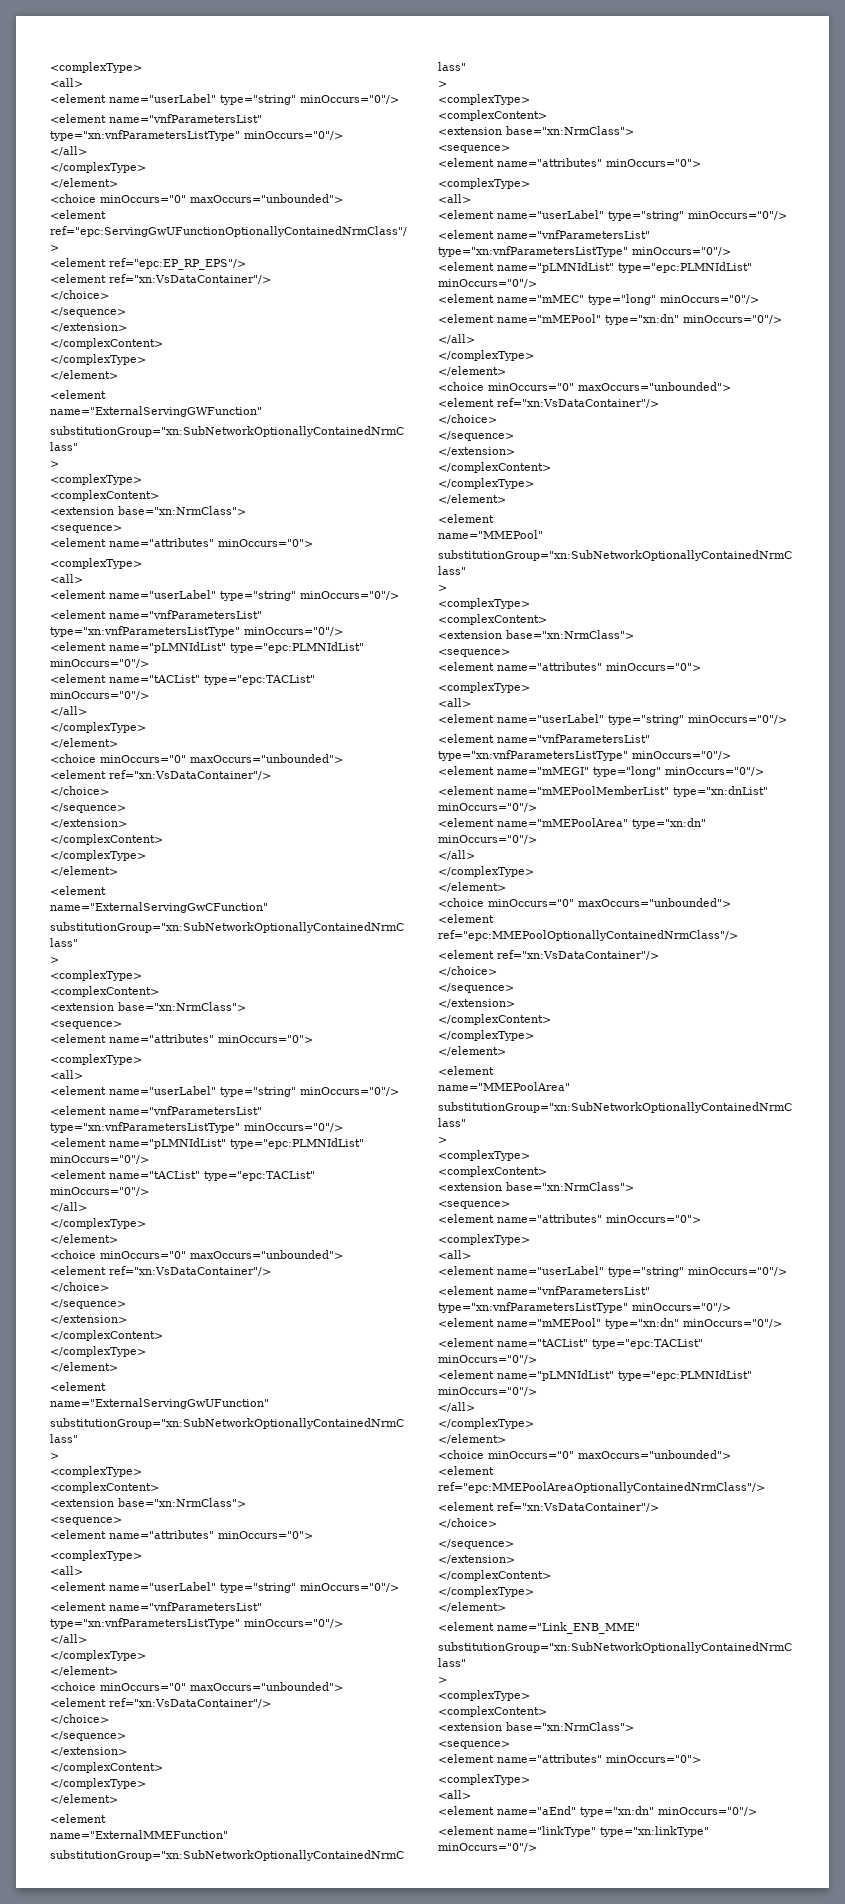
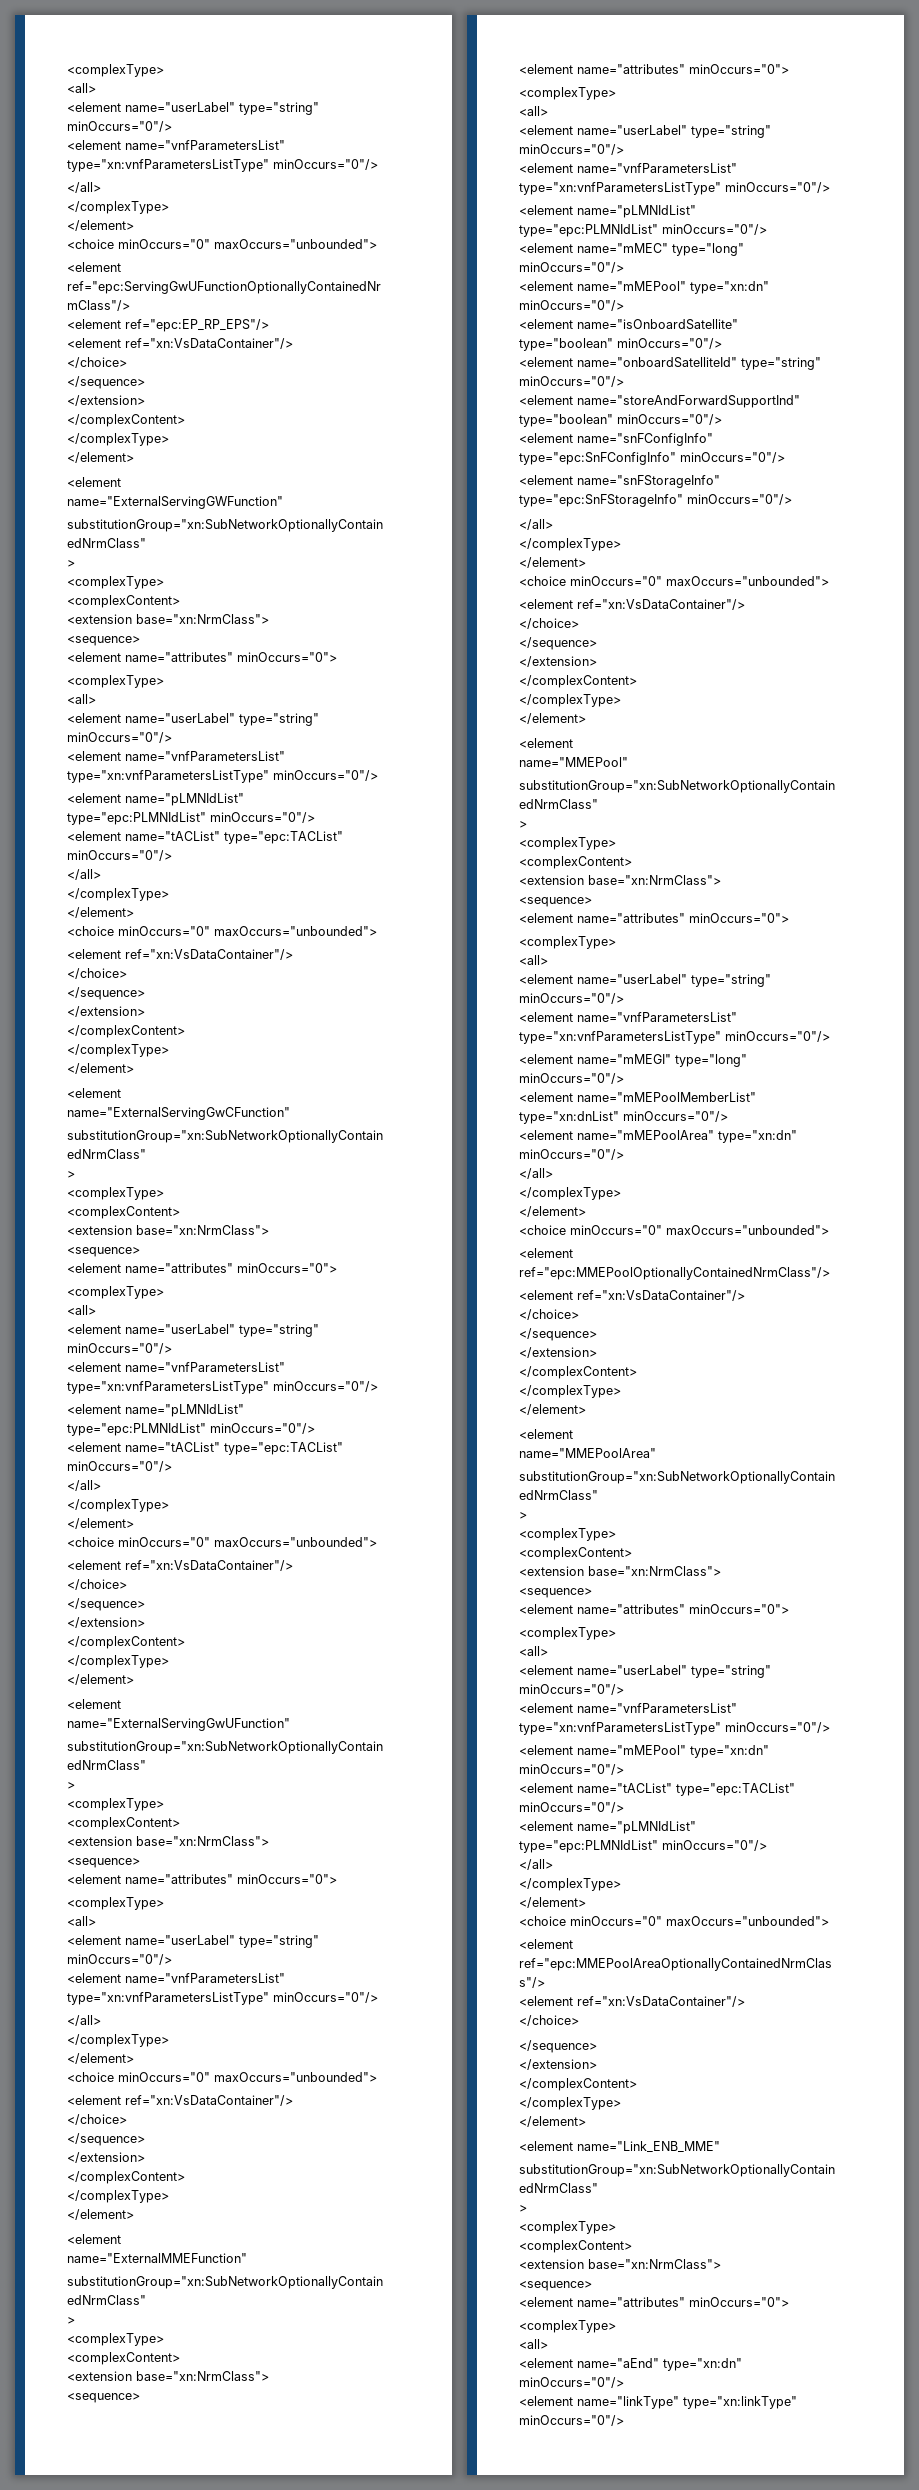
+ <element name="isOnboardSatellite" type="boolean" minOccurs="0"/>
+ <element name="onboardSatelliteId" type="string" minOccurs="0"/>
+ <element name="storeAndForwardSupportInd" type="boolean" minOccurs="0"/>
+ <element name="snFConfigInfo" type="epc:SnFConfigInfo" minOccurs="0"/>
+ <element name="snFStorageInfo" type="epc:SnFStorageInfo" minOccurs="0"/>

